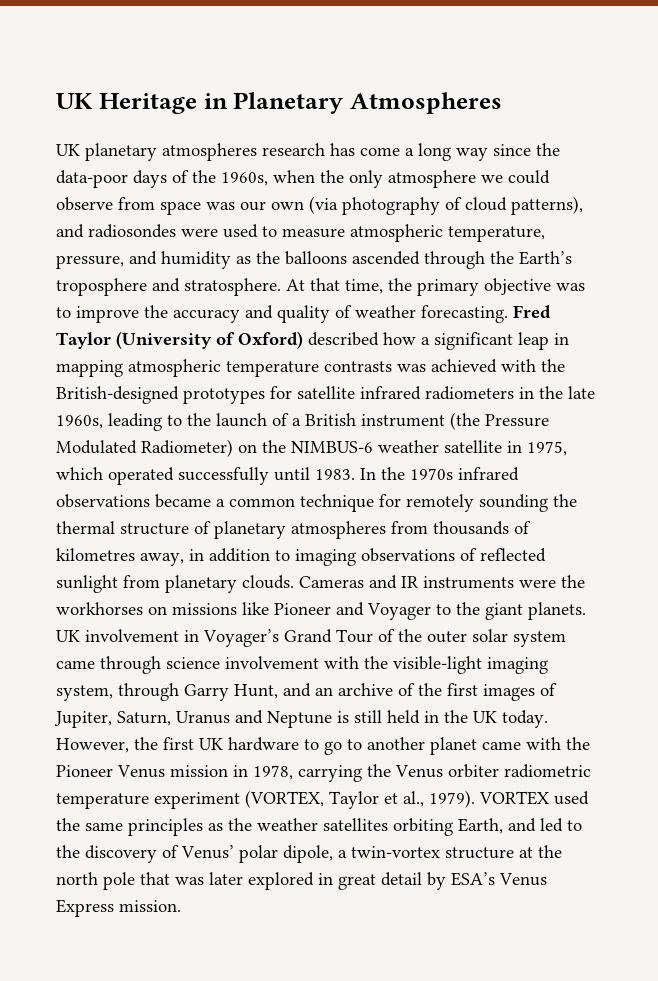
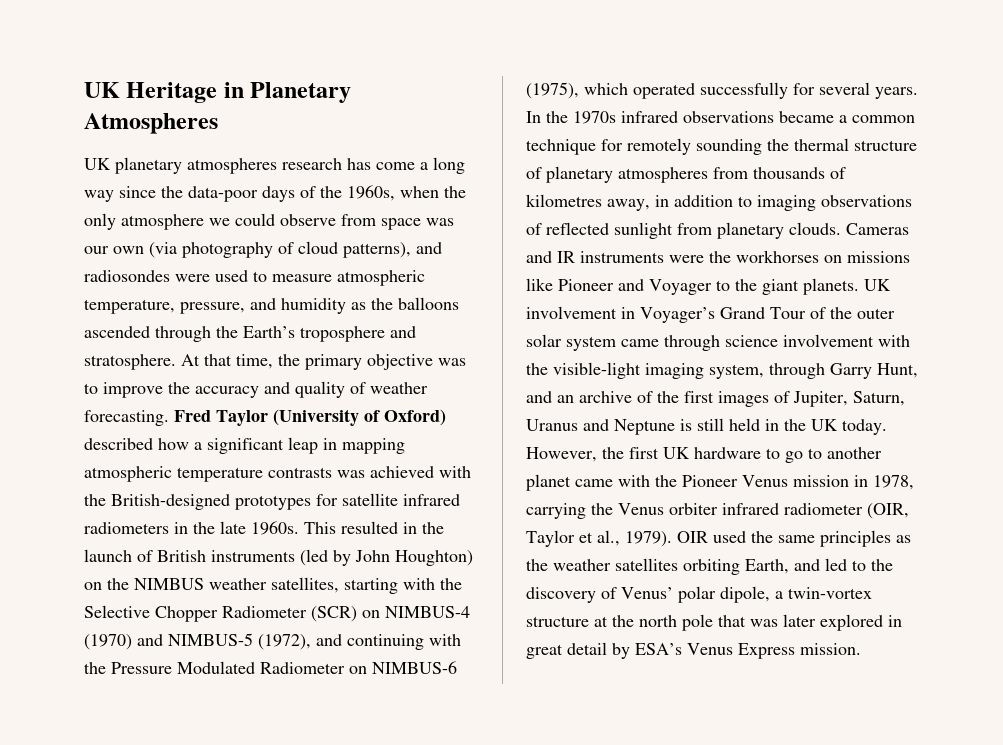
- Fred Taylor (University of Oxford) described how a significant leap in mapping atmospheric temperature contrasts was achieved with the British-designed prototypes for satellite infrared radiometers in the late 1960s, leading to the launch of a British instrument (the Pressure Modulated Radiometer) on the NIMBUS-6 weather satellite in 1975, which operated successfully until 1983.
+ Fred Taylor (University of Oxford) described how a significant leap in mapping atmospheric temperature contrasts was achieved with the British-designed prototypes for satellite infrared radiometers in the late 1960s. This resulted in the launch of British instruments (led by John Houghton) on the NIMBUS weather satellites, starting with the Selective Chopper Radiometer (SCR) on NIMBUS-4 (1970) and NIMBUS-5 (1972), and continuing with the Pressure Modulated Radiometer on NIMBUS-6 (1975), which operated successfully for several years.
- However, the first UK hardware to go to another planet came with the Pioneer Venus mission in 1978, carrying the Venus orbiter radiometric temperature experiment (VORTEX, Taylor et al., 1979).
+ However, the first UK hardware to go to another planet came with the Pioneer Venus mission in 1978, carrying the Venus orbiter infrared radiometer (OIR, Taylor et al., 1979).
- VORTEX used the same principles as the weather satellites orbiting Earth, and led to the discovery of Venus’ polar dipole, a twin-vortex structure at the north pole that was later explored in great detail by ESA’s Venus Express mission.
+ OIR used the same principles as the weather satellites orbiting Earth, and led to the discovery of Venus’ polar dipole, a twin-vortex structure at the north pole that was later explored in great detail by ESA’s Venus Express mission.

